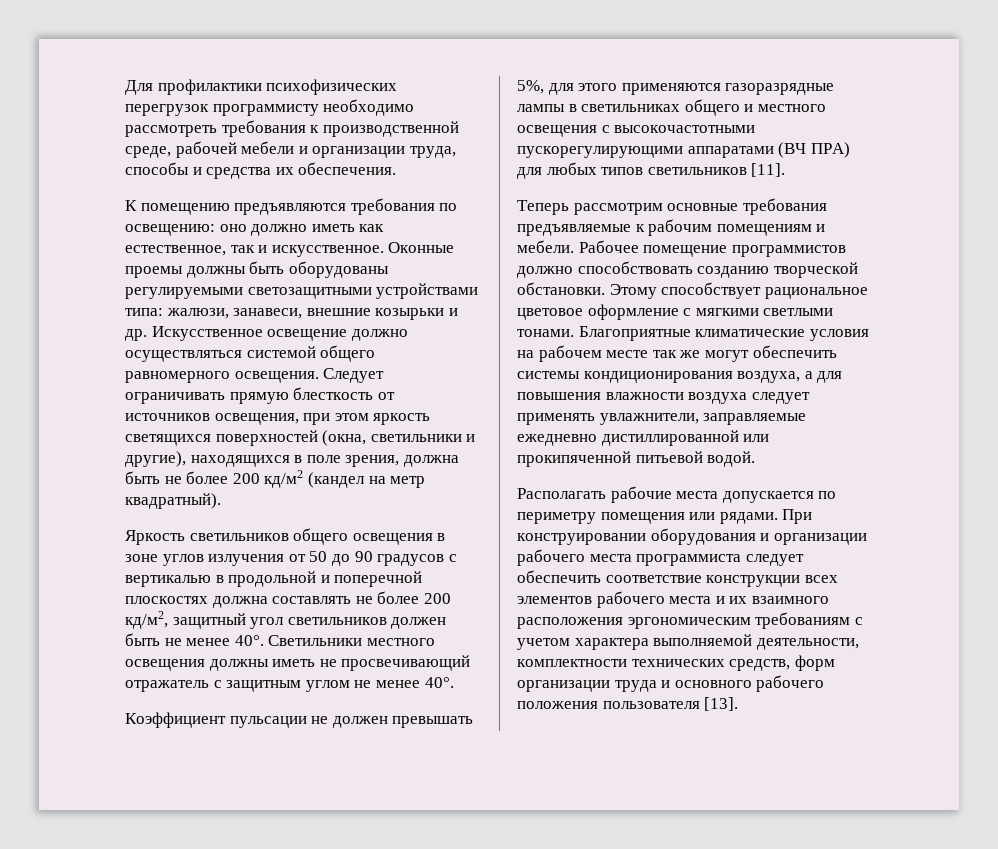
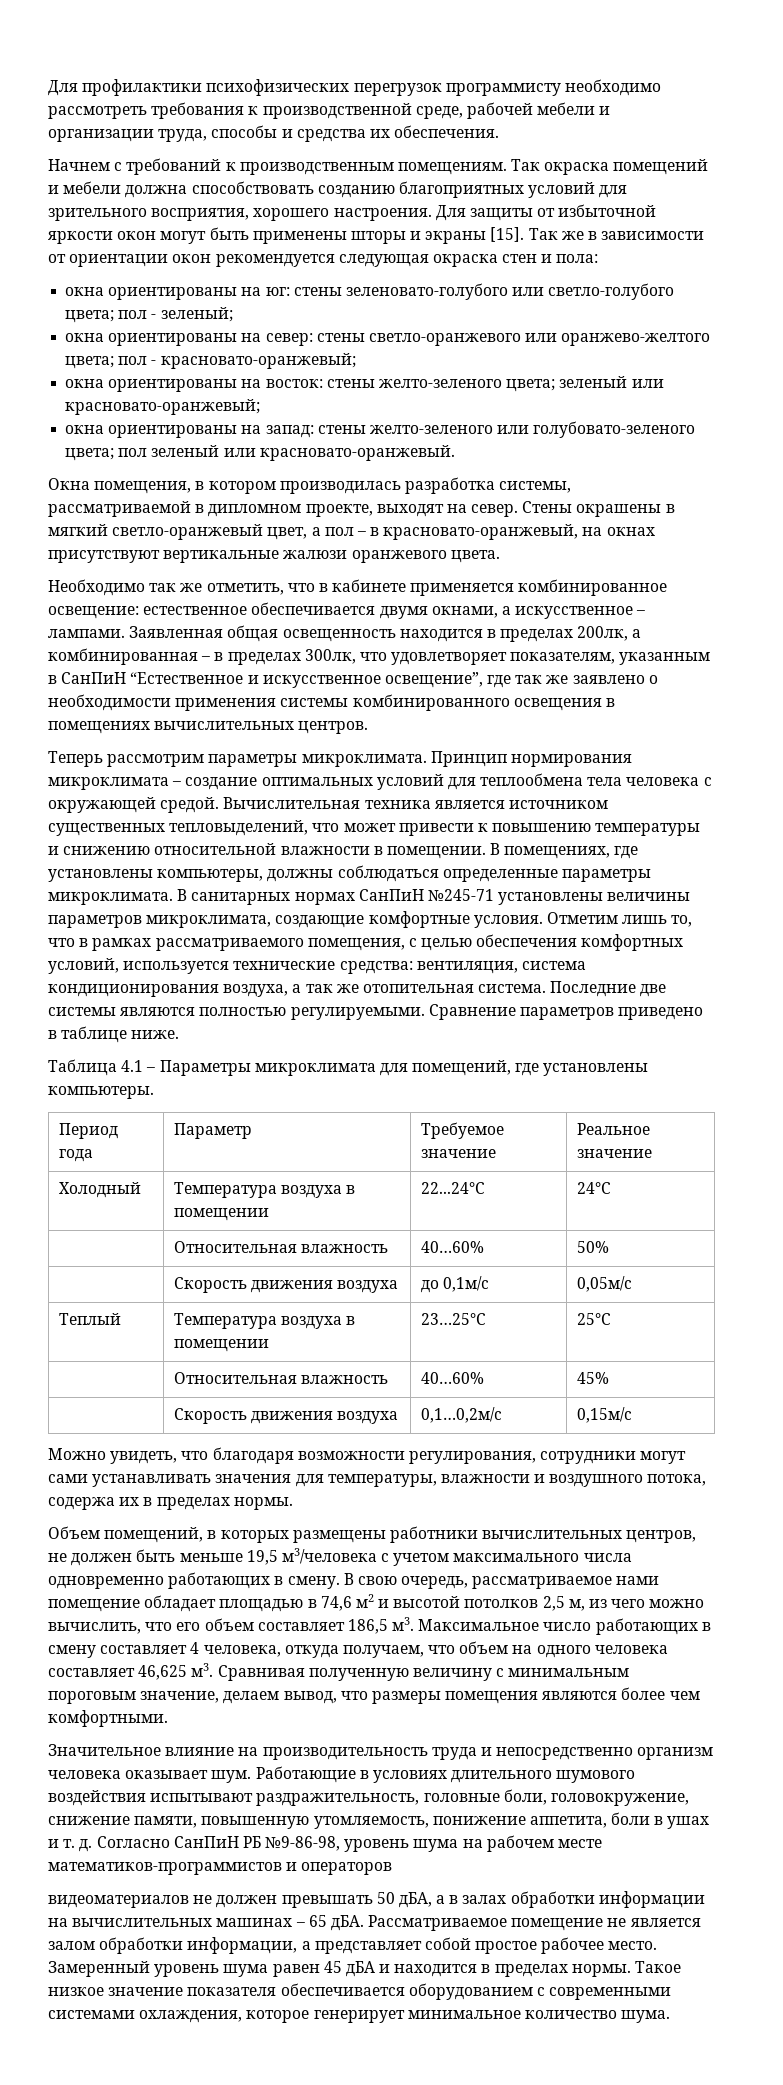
- К помещению предъявляются требования по освещению: оно должно иметь как естественное, так и искусственное. Оконные проемы должны быть оборудованы регулируемыми светозащитными устройствами типа: жалюзи, занавеси, внешние козырьки и др. Искусственное освещение должно осуществляться системой общего равномерного освещения. Следует ограничивать прямую блесткость от источников освещения, при этом яркость светящихся поверхностей (окна, светильники и другие), находящихся в поле зрения, должна быть не более 200 кд/м2 (кандел на метр квадратный).
- Яркость светильников общего освещения в зоне углов излучения от 50 до 90 градусов с вертикалью в продольной и поперечной плоскостях должна составлять не более 200 кд/м2, защитный угол светильников должен быть не менее 40°. Светильники местного освещения должны иметь не просвечивающий отражатель с защитным углом не менее 40°.
- Коэффициент пульсации не должен превышать 5%, для этого применяются газоразрядные лампы в светильниках общего и местного освещения с высокочастотными пускорегулирующими аппаратами (ВЧ ПРА) для любых типов светильников [11].
- Теперь рассмотрим основные требования предъявляемые к рабочим помещениям и мебели. Рабочее помещение программистов должно способствовать созданию творческой обстановки. Этому способствует рациональное цветовое оформление с мягкими светлыми тонами. Благоприятные климатические условия на рабочем месте так же могут обеспечить системы кондиционирования воздуха, а для повышения влажности воздуха следует применять увлажнители, заправляемые ежедневно дистиллированной или прокипяченной питьевой водой.
- Располагать рабочие места допускается по периметру помещения или рядами. При конструировании оборудования и организации рабочего места программиста следует обеспечить соответствие конструкции всех элементов рабочего места и их взаимного расположения эргономическим требованиям с учетом характера выполняемой деятельности, комплектности технических средств, форм организации труда и основного рабочего положения пользователя [13].
+ Начнем с требований к производственным помещениям. Так окраска помещений и мебели должна способствовать созданию благоприятных условий для зрительного восприятия, хорошего настроения. Для защиты от избыточной яркости окон могут быть применены шторы и экраны [15]. Так же в зависимости от ориентации окон рекомендуется следующая окраска стен и пола:
+ окна ориентированы на юг: стены зеленовато-голубого или светло-голубого цвета; пол - зеленый;
+ окна ориентированы на север: стены светло-оранжевого или оранжево-желтого цвета; пол - красновато-оранжевый;
+ окна ориентированы на восток: стены желто-зеленого цвета; зеленый или красновато-оранжевый;
+ окна ориентированы на запад: стены желто-зеленого или голубовато-зеленого цвета; пол зеленый или красновато-оранжевый.
+ Окна помещения, в котором производилась разработка системы, рассматриваемой в дипломном проекте, выходят на север. Стены окрашены в мягкий светло-оранжевый цвет, а пол – в красновато-оранжевый, на окнах присутствуют вертикальные жалюзи оранжевого цвета.
+ Необходимо так же отметить, что в кабинете применяется комбинированное освещение: естественное обеспечивается двумя окнами, а искусственное – лампами. Заявленная общая освещенность находится в пределах 200лк, а комбинированная – в пределах 300лк, что удовлетворяет показателям, указанным в СанПиН “Естественное и искусственное освещение”, где так же заявлено о необходимости применения системы комбинированного освещения в помещениях вычислительных центров.
+ Теперь рассмотрим параметры микроклимата. Принцип нормирования микроклимата – создание оптимальных условий для теплообмена тела человека с окружающей средой. Вычислительная техника является источником существенных тепловыделений, что может привести к повышению температуры и снижению относительной влажности в помещении. В помещениях, где установлены компьютеры, должны соблюдаться определенные параметры микроклимата. В санитарных нормах СанПиН №245-71 установлены величины параметров микроклимата, создающие комфортные условия. Отметим лишь то, что в рамках рассматриваемого помещения, с целью обеспечения комфортных условий, используется технические средства: вентиляция, система кондиционирования воздуха, а так же отопительная система. Последние две системы являются полностью регулируемыми. Сравнение параметров приведено в таблице ниже.
+ Таблица 4.1 – Параметры микроклимата для помещений, где установлены компьютеры.
+ Период года | Параметр | Требуемое значение | Реальное значение
+ Холодный | Температура воздуха в помещении | 22...24°С | 24°С
+ | Относительная влажность | 40…60% | 50%
+ | Скорость движения воздуха | до 0,1м/с | 0,05м/с
+ Теплый | Температура воздуха в помещении | 23…25°С | 25°С
+ | Относительная влажность | 40…60% | 45%
+ | Скорость движения воздуха | 0,1…0,2м/с | 0,15м/с
+ Можно увидеть, что благодаря возможности регулирования, сотрудники могут сами устанавливать значения для температуры, влажности и воздушного потока, содержа их в пределах нормы.
+ Объем помещений, в которых размещены работники вычислительных центров, не должен быть меньше 19,5 м3/человека с учетом максимального числа одновременно работающих в смену. В свою очередь, рассматриваемое нами помещение обладает площадью в 74,6 м2 и высотой потолков 2,5 м, из чего можно вычислить, что его объем составляет 186,5 м3. Максимальное число работающих в смену составляет 4 человека, откуда получаем, что объем на одного человека составляет 46,625 м3. Сравнивая полученную величину с минимальным пороговым значение, делаем вывод, что размеры помещения являются более чем комфортными.
+ Значительное влияние на производительность труда и непосредственно организм человека оказывает шум. Работающие в условиях длительного шумового воздействия испытывают раздражительность, головные боли, головокружение, снижение памяти, повышенную утомляемость, понижение аппетита, боли в ушах и т. д. Согласно СанПиН РБ №9-86-98, уровень шума на рабочем месте математиков-программистов и операторов
+ видеоматериалов не должен превышать 50 дБА, а в залах обработки информации на вычислительных машинах – 65 дБА. Рассматриваемое помещение не является залом обработки информации, а представляет собой простое рабочее место. Замеренный уровень шума равен 45 дБА и находится в пределах нормы. Такое низкое значение показателя обеспечивается оборудованием с современными системами охлаждения, которое генерирует минимальное количество шума.

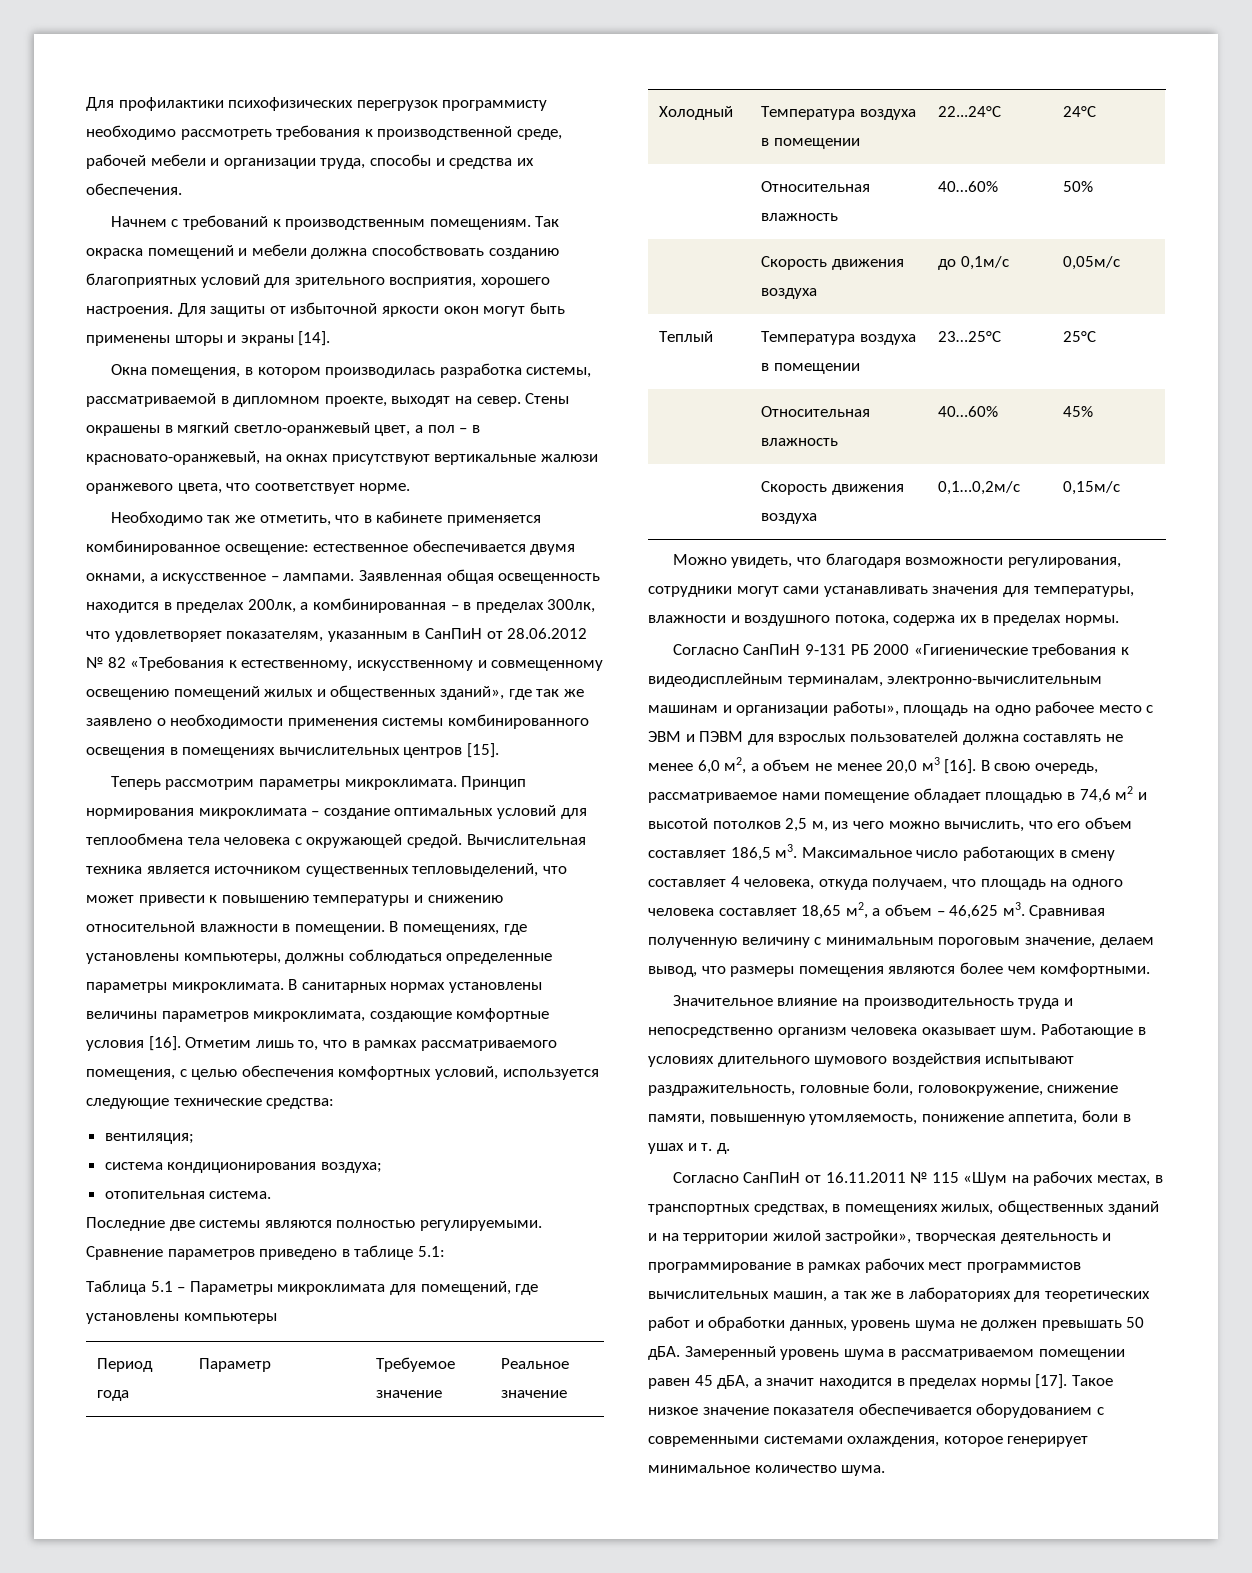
- Для защиты от избыточной яркости окон могут быть применены шторы и экраны [15]. Так же в зависимости от ориентации окон рекомендуется следующая окраска стен и пола:
- окна ориентированы на юг: стены зеленовато-голубого или светло-голубого цвета; пол - зеленый;
- окна ориентированы на север: стены светло-оранжевого или оранжево-желтого цвета; пол - красновато-оранжевый;
- окна ориентированы на восток: стены желто-зеленого цвета; зеленый или красновато-оранжевый;
- окна ориентированы на запад: стены желто-зеленого или голубовато-зеленого цвета; пол зеленый или красновато-оранжевый.
+ Для защиты от избыточной яркости окон могут быть применены шторы и экраны [14].
- Стены окрашены в мягкий светло-оранжевый цвет, а пол – в красновато-оранжевый, на окнах присутствуют вертикальные жалюзи оранжевого цвета.
+ Стены окрашены в мягкий светло-оранжевый цвет, а пол – в красновато-оранжевый, на окнах присутствуют вертикальные жалюзи оранжевого цвета, что соответствует норме.
- Заявленная общая освещенность находится в пределах 200лк, а комбинированная – в пределах 300лк, что удовлетворяет показателям, указанным в СанПиН “Естественное и искусственное освещение”, где так же заявлено о необходимости применения системы комбинированного освещения в помещениях вычислительных центров.
+ Заявленная общая освещенность находится в пределах 200лк, а комбинированная – в пределах 300лк, что удовлетворяет показателям, указанным в СанПиН от 28.06.2012 № 82 «Требования к естественному, искусственному и совмещенному освещению помещений жилых и общественных зданий», где так же заявлено о необходимости применения системы комбинированного освещения в помещениях вычислительных центров [15].
- В санитарных нормах СанПиН №245-71 установлены величины параметров микроклимата, создающие комфортные условия.
+ В санитарных нормах установлены величины параметров микроклимата, создающие комфортные условия [16].
- Отметим лишь то, что в рамках рассматриваемого помещения, с целью обеспечения комфортных условий, используется технические средства: вентиляция, система кондиционирования воздуха, а так же отопительная система. Последние две системы являются полностью регулируемыми.
+ Отметим лишь то, что в рамках рассматриваемого помещения, с целью обеспечения комфортных условий, используется следующие технические средства:
+ вентиляция;
+ система кондиционирования воздуха;
+ отопительная система.
+ Последние две системы являются полностью регулируемыми.
- Сравнение параметров приведено в таблице ниже.
+ Сравнение параметров приведено в таблице 5.1:
- Таблица 4.1 – Параметры микроклимата для помещений, где установлены компьютеры.
+ Таблица 5.1 – Параметры микроклимата для помещений, где установлены компьютеры
- Объем помещений, в которых размещены работники вычислительных центров, не должен быть меньше 19,5 м3/человека с учетом максимального числа одновременно работающих в смену.
+ Согласно СанПиН 9-131 РБ 2000 «Гигиенические требования к видеодисплейным терминалам, электронно-вычислительным машинам и организации работы», площадь на одно рабочее место с ЭВМ и ПЭВМ для взрослых пользователей должна составлять не менее 6,0 м2, а объем не менее 20,0 м3 [16].
- Максимальное число работающих в смену составляет 4 человека, откуда получаем, что объем на одного человека составляет 46,625 м3.
+ Максимальное число работающих в смену составляет 4 человека, откуда получаем, что площадь на одного человека составляет 18,65 м2, а объем – 46,625 м3.
- Работающие в условиях длительного шумового воздействия испытывают раздражительность, головные боли, головокружение, снижение памяти, повышенную утомляемость, понижение аппетита, боли в ушах и т. д. Согласно СанПиН РБ №9-86-98, уровень шума на рабочем месте математиков-программистов и операторов
- видеоматериалов не должен превышать 50 дБА, а в залах обработки информации на вычислительных машинах – 65 дБА. Рассматриваемое помещение не является залом обработки информации, а представляет собой простое рабочее место. Замеренный уровень шума равен 45 дБА и находится в пределах нормы.
+ Работающие в условиях длительного шумового воздействия испытывают раздражительность, головные боли, головокружение, снижение памяти, повышенную утомляемость, понижение аппетита, боли в ушах и т. д.
+ Согласно СанПиН от 16.11.2011 № 115 «Шум на рабочих местах, в транспортных средствах, в помещениях жилых, общественных зданий и на территории жилой застройки», творческая деятельность и программирование в рамках рабочих мест программистов вычислительных машин, а так же в лабораториях для теоретических работ и обработки данных, уровень шума не должен превышать 50 дБА. Замеренный уровень шума в рассматриваемом помещении равен 45 дБА, а значит находится в пределах нормы [17].

